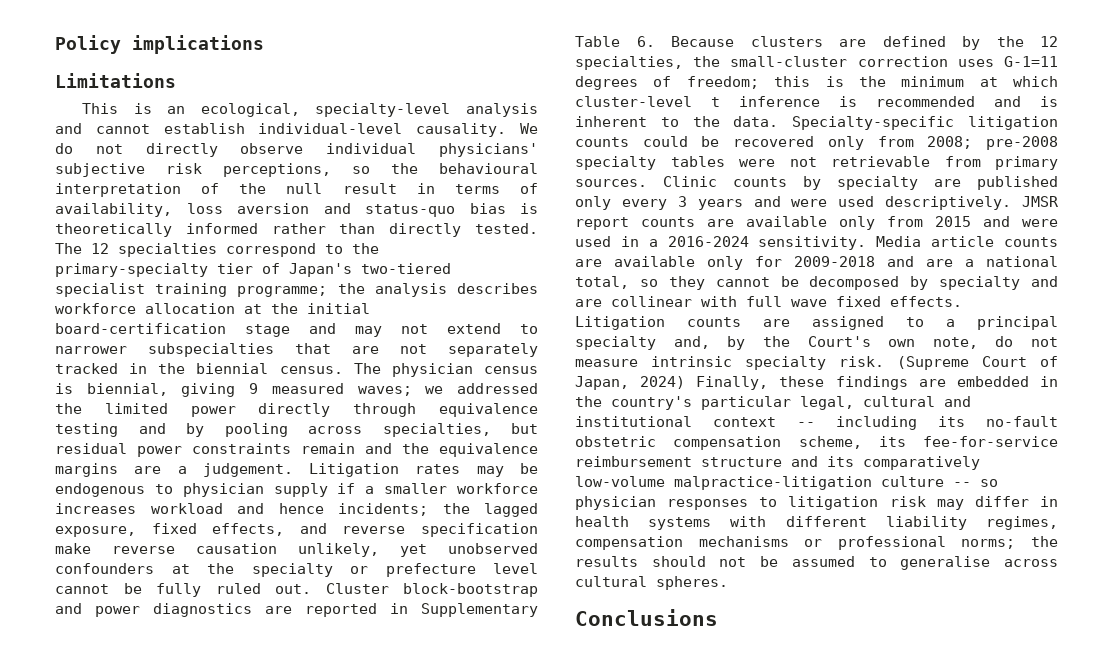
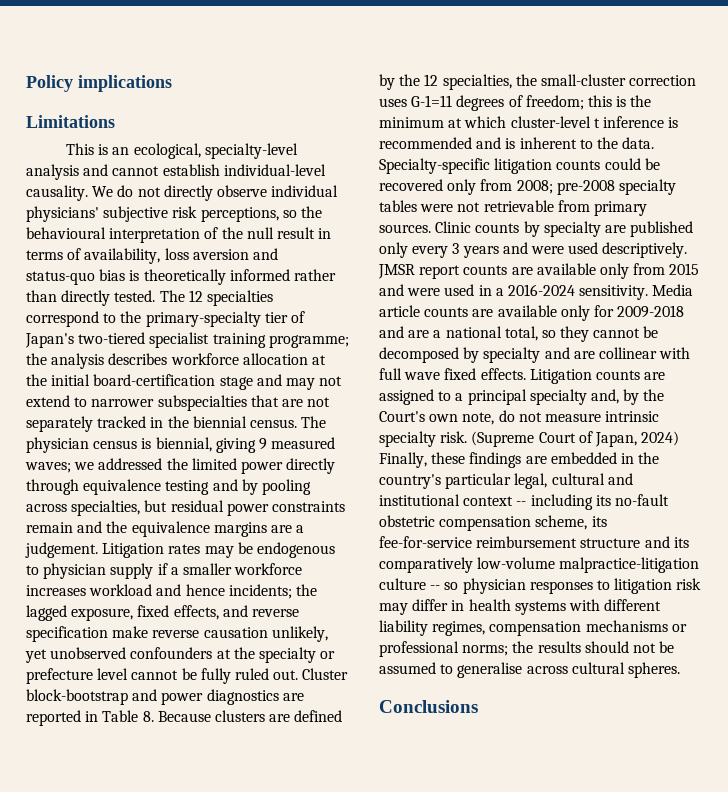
- Cluster block-bootstrap and power diagnostics are reported in Supplementary Table 6. Because clusters are defined by the 12 specialties, the small-cluster correction uses G-1=11 degrees of freedom; this is the minimum at which cluster-level t inference is recommended and is inherent to the data.
+ Cluster block-bootstrap and power diagnostics are reported in Table 8. Because clusters are defined by the 12 specialties, the small-cluster correction uses G-1=11 degrees of freedom; this is the minimum at which cluster-level t inference is recommended and is inherent to the data.

